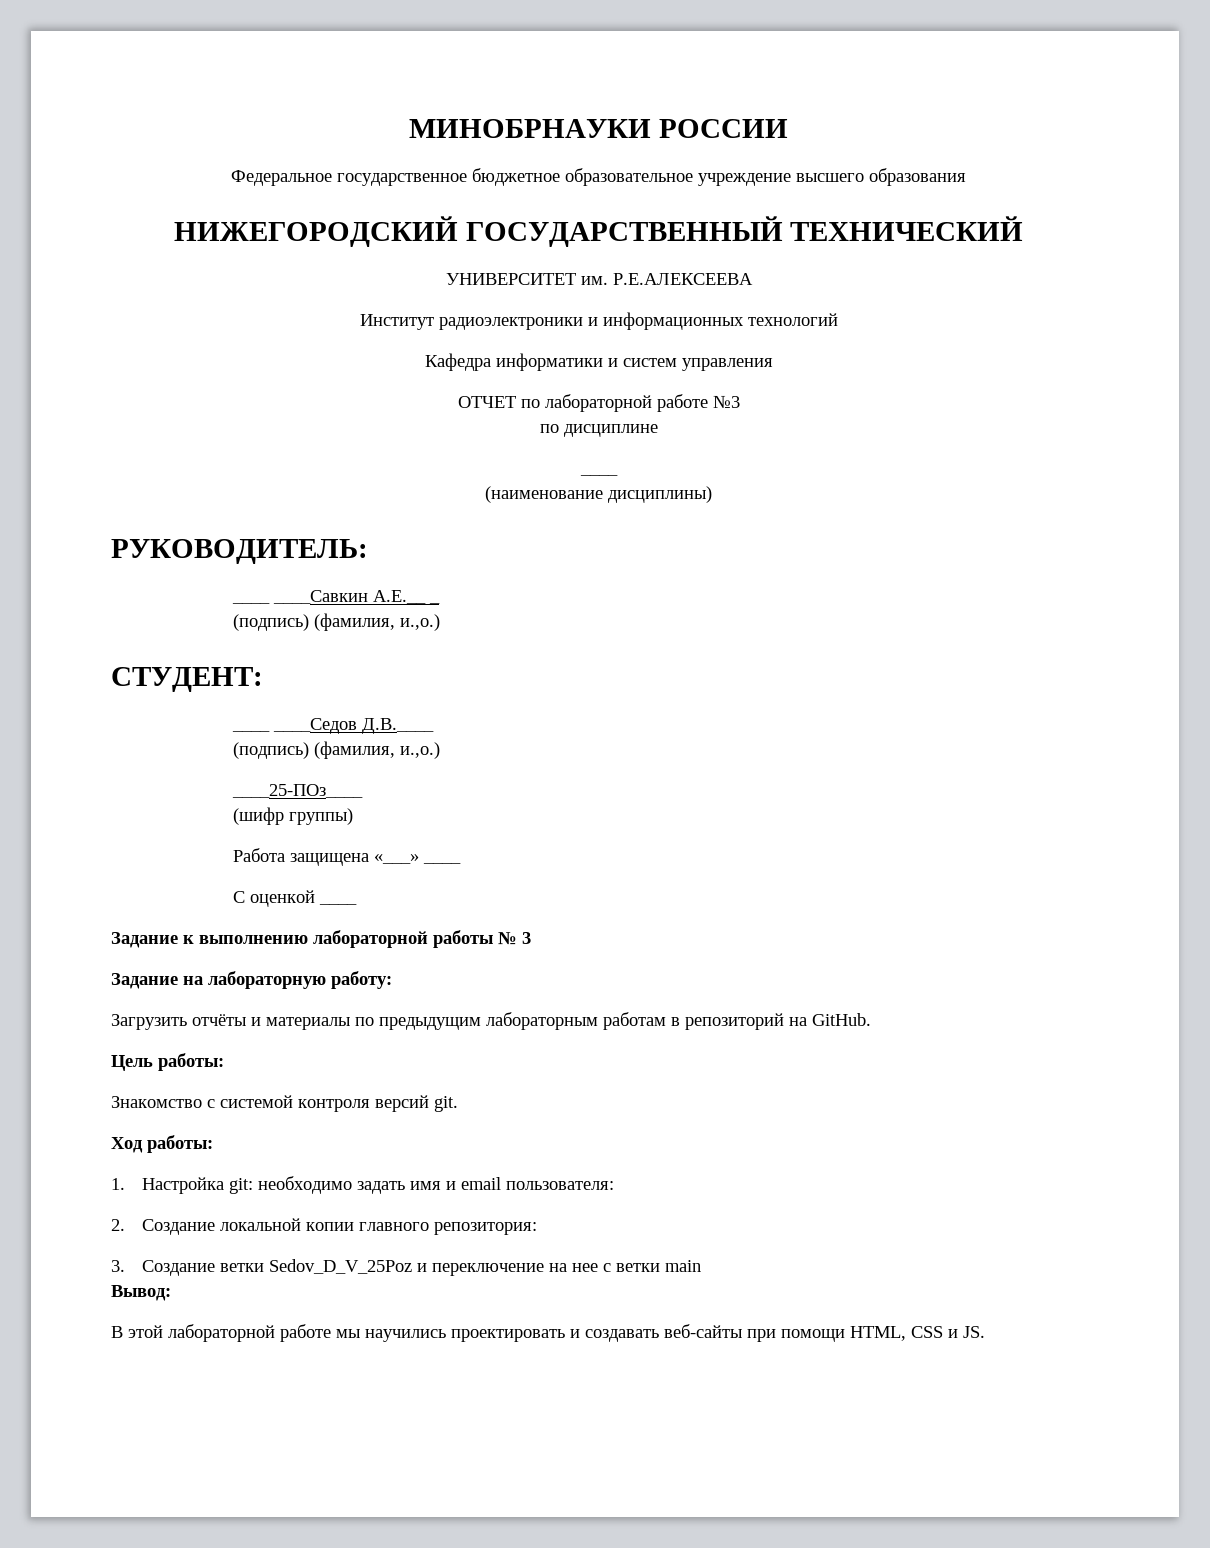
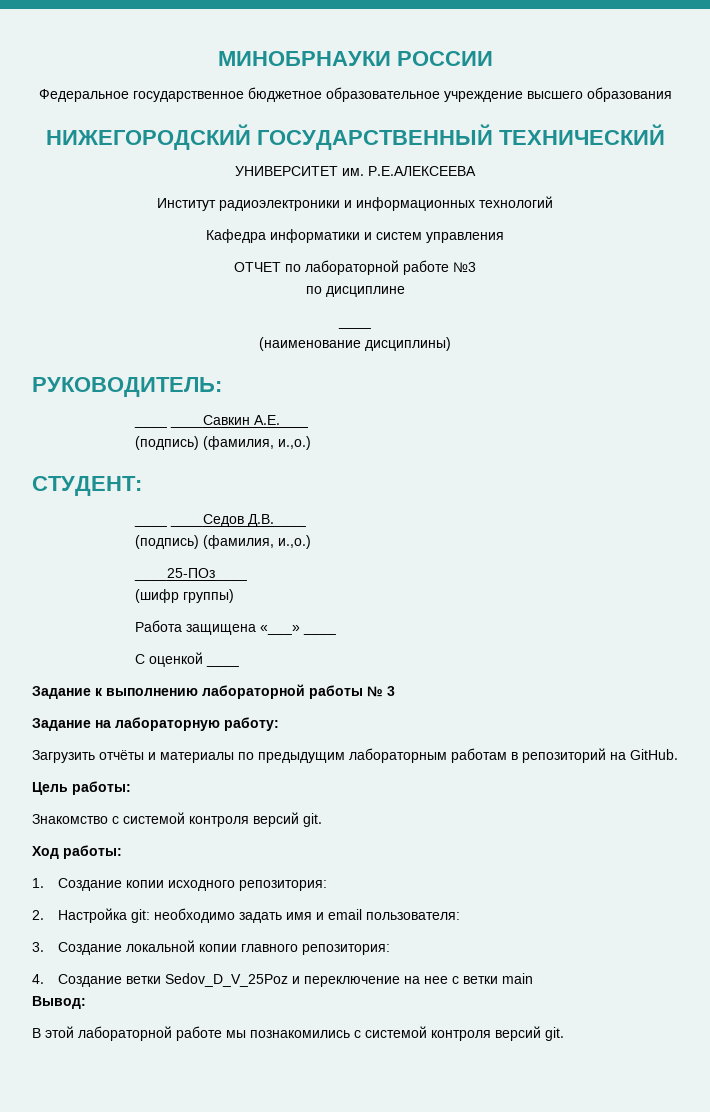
- 1. Настройка git: необходимо задать имя и email пользователя:
+ 1. Создание копии исходного репозитория:
+ 2. Настройка git: необходимо задать имя и email пользователя:
- 2. Создание локальной копии главного репозитория:
+ 3. Создание локальной копии главного репозитория:
- 3. Создание ветки Sedov_D_V_25Poz и переключение на нее с ветки main
+ 4. Создание ветки Sedov_D_V_25Poz и переключение на нее с ветки main
- В этой лабораторной работе мы научились проектировать и создавать веб-сайты при помощи HTML, CSS и JS.
+ В этой лабораторной работе мы познакомились с системой контроля версий git.

